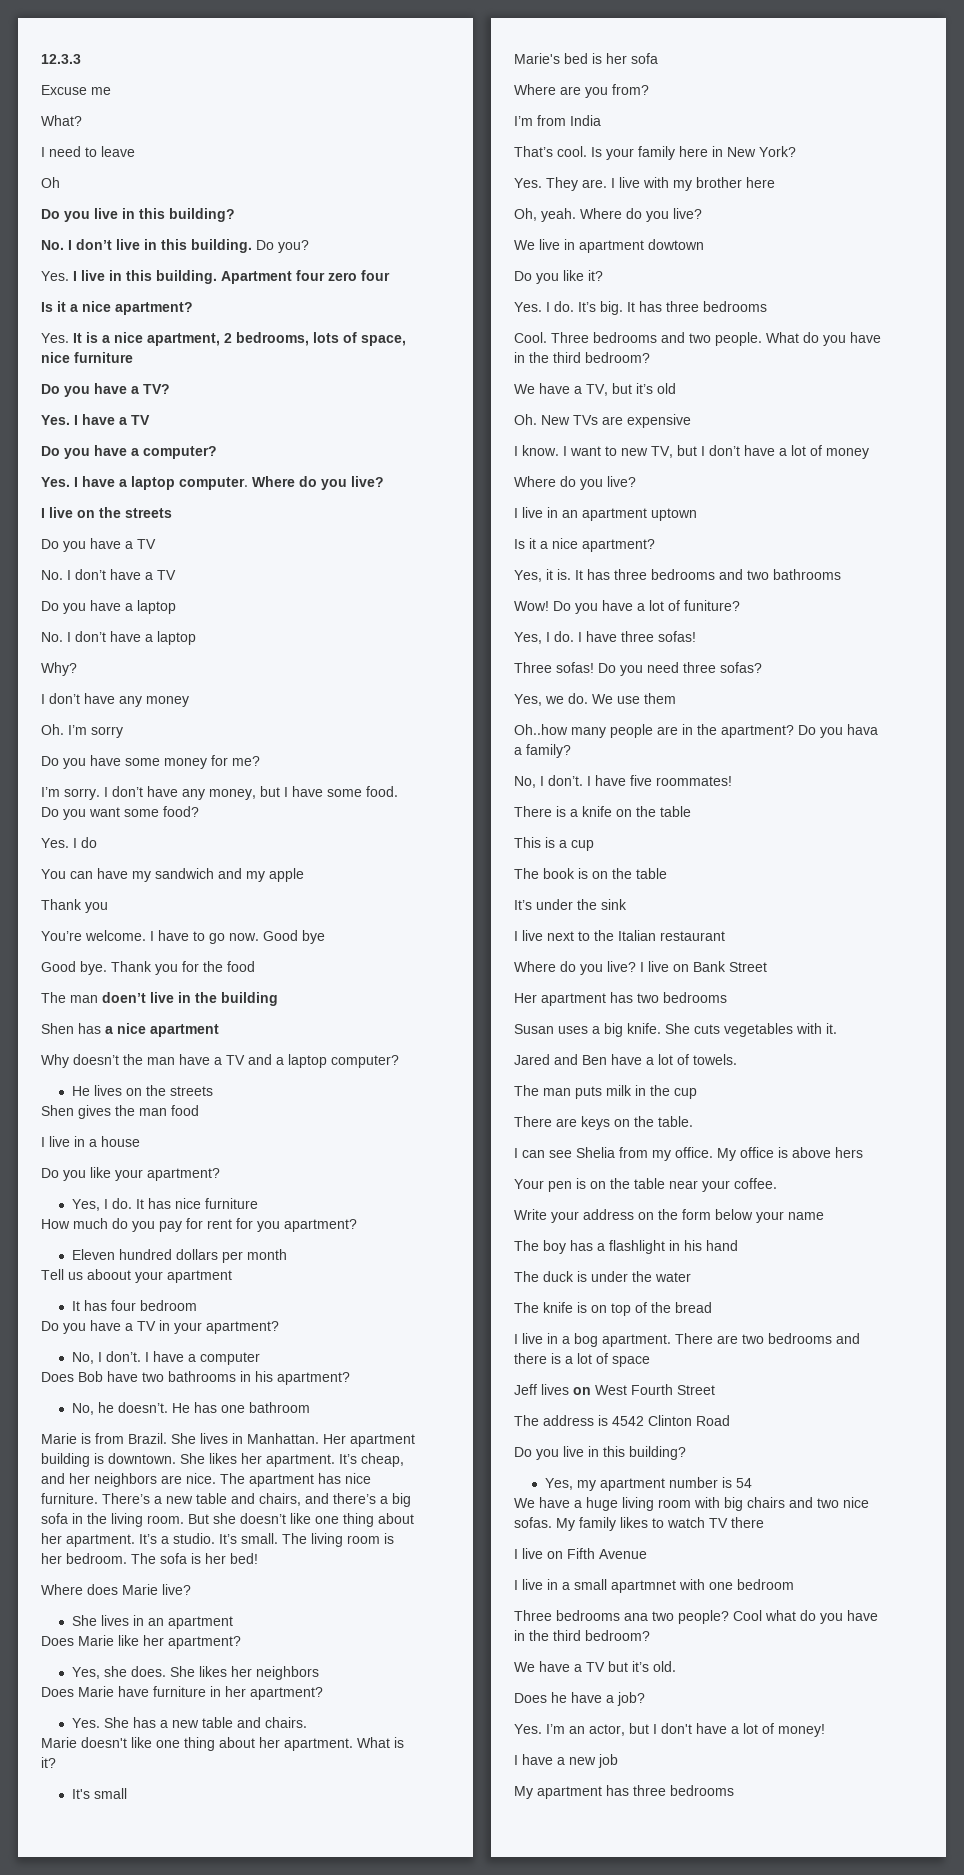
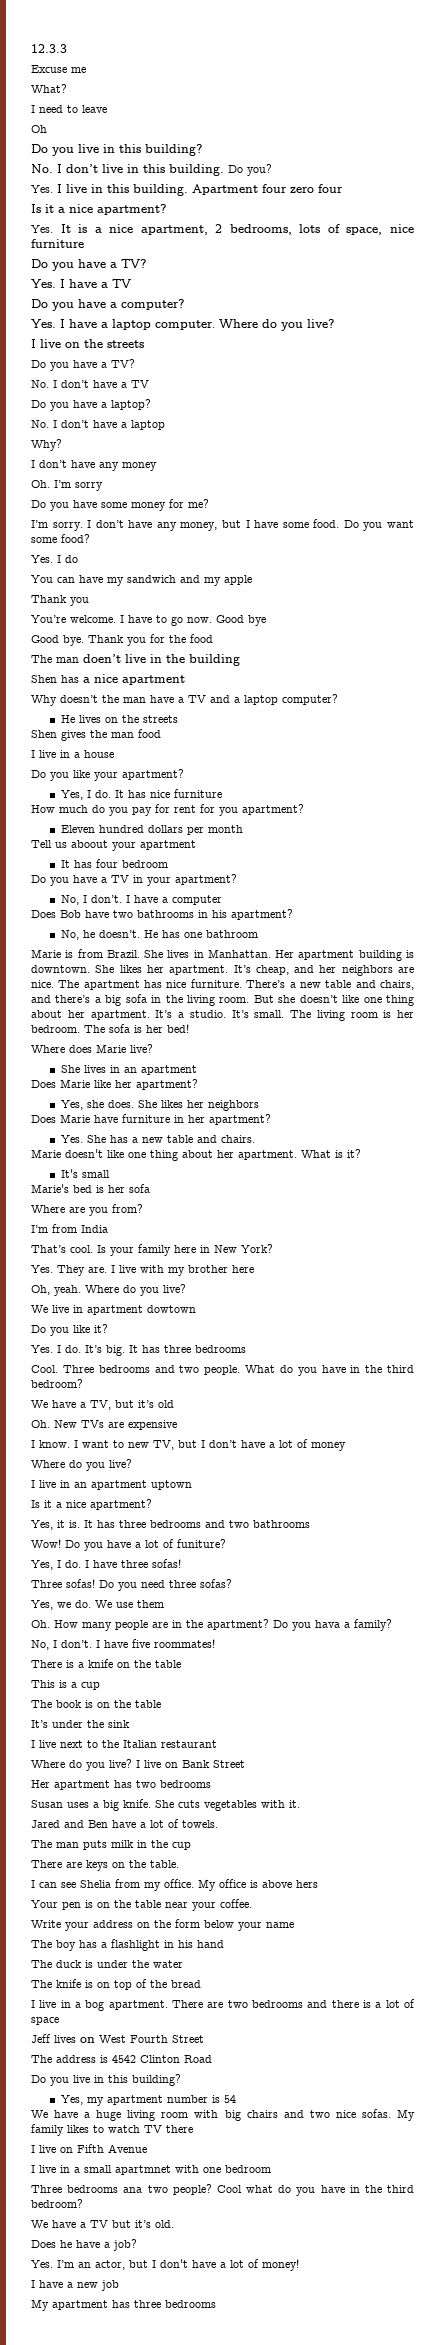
  I live on the streets
- Do you have a TV
+ Do you have a TV?
- Do you have a laptop
+ Do you have a laptop?
- Oh..how many people are in the apartment?
+ Oh. How many people are in the apartment?

